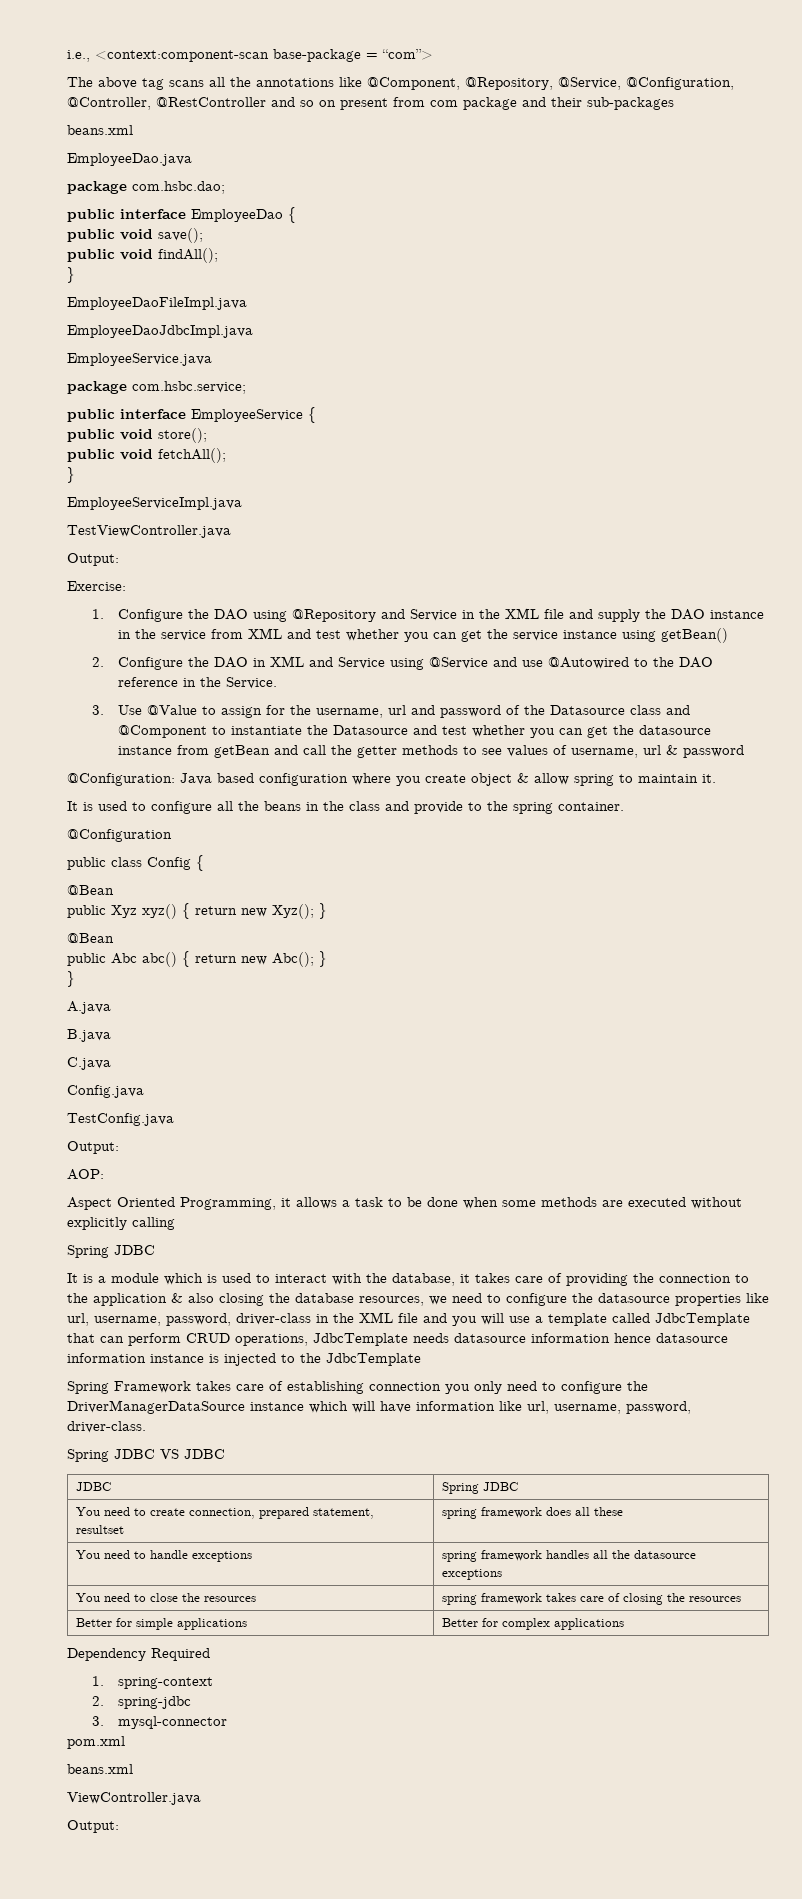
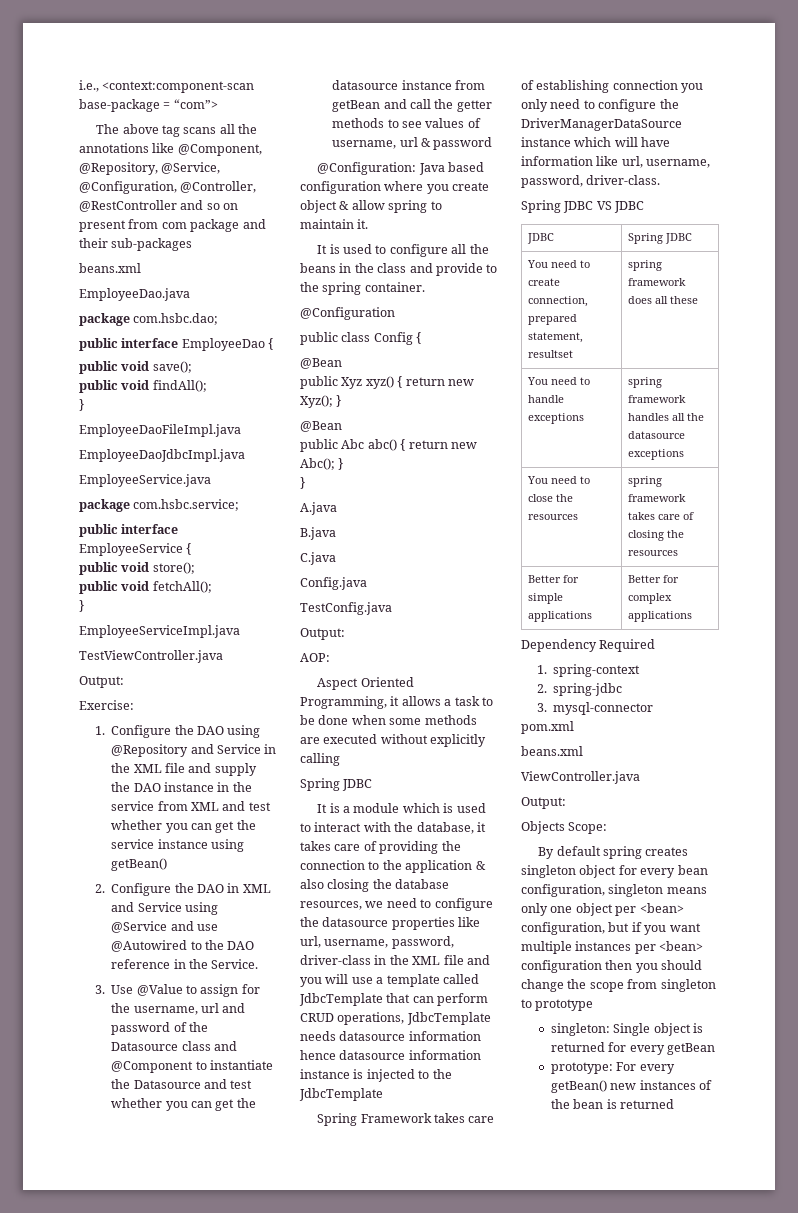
+ Objects Scope:
+ By default spring creates singleton object for every bean configuration, singleton means only one object per <bean> configuration, but if you want multiple instances per <bean> configuration then you should change the scope from singleton to prototype
+ singleton: Single object is returned for every getBean
+ prototype: For every getBean() new instances of the bean is returned

